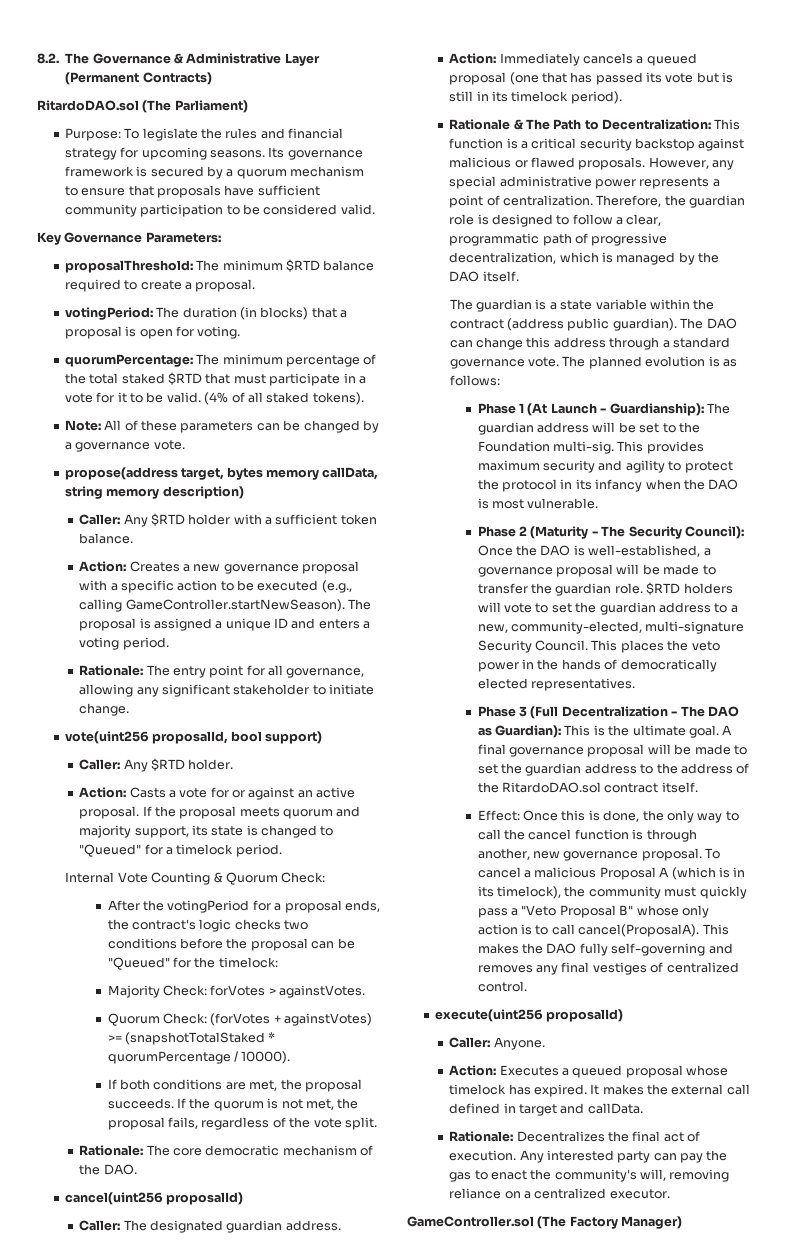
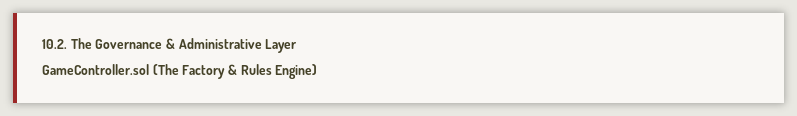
- 8.2. The Governance & Administrative Layer (Permanent Contracts)
- RitardoDAO.sol (The Parliament)
- Purpose: To legislate the rules and financial strategy for upcoming seasons. Its governance framework is secured by a quorum mechanism to ensure that proposals have sufficient community participation to be considered valid.
- Key Governance Parameters:
- proposalThreshold: The minimum $RTD balance required to create a proposal.
- votingPeriod: The duration (in blocks) that a proposal is open for voting.
- quorumPercentage: The minimum percentage of the total staked $RTD that must participate in a vote for it to be valid. (4% of all staked tokens).
- Note: All of these parameters can be changed by a governance vote.
- propose(address target, bytes memory callData, string memory description)
- Caller: Any $RTD holder with a sufficient token balance.
- Action: Creates a new governance proposal with a specific action to be executed (e.g., calling GameController.startNewSeason). The proposal is assigned a unique ID and enters a voting period.
- Rationale: The entry point for all governance, allowing any significant stakeholder to initiate change.
- vote(uint256 proposalId, bool support)
- Caller: Any $RTD holder.
- Action: Casts a vote for or against an active proposal. If the proposal meets quorum and majority support, its state is changed to "Queued" for a timelock period.
- Internal Vote Counting & Quorum Check:
- After the votingPeriod for a proposal ends, the contract's logic checks two conditions before the proposal can be "Queued" for the timelock:
- Majority Check: forVotes > againstVotes.
- Quorum Check: (forVotes + againstVotes) >= (snapshotTotalStaked * quorumPercentage / 10000).
- If both conditions are met, the proposal succeeds. If the quorum is not met, the proposal fails, regardless of the vote split.
- Rationale: The core democratic mechanism of the DAO.
- cancel(uint256 proposalId)
- Caller: The designated guardian address.
- Action: Immediately cancels a queued proposal (one that has passed its vote but is still in its timelock period).
- Rationale & The Path to Decentralization: This function is a critical security backstop against malicious or flawed proposals. However, any special administrative power represents a point of centralization. Therefore, the guardian role is designed to follow a clear, programmatic path of progressive decentralization, which is managed by the DAO itself.
- The guardian is a state variable within the contract (address public guardian). The DAO can change this address through a standard governance vote. The planned evolution is as follows:
- Phase 1 (At Launch - Guardianship): The guardian address will be set to the Foundation multi-sig. This provides maximum security and agility to protect the protocol in its infancy when the DAO is most vulnerable.
- Phase 2 (Maturity - The Security Council): Once the DAO is well-established, a governance proposal will be made to transfer the guardian role. $RTD holders will vote to set the guardian address to a new, community-elected, multi-signature Security Council. This places the veto power in the hands of democratically elected representatives.
- Phase 3 (Full Decentralization - The DAO as Guardian): This is the ultimate goal. A final governance proposal will be made to set the guardian address to the address of the RitardoDAO.sol contract itself.
- Effect: Once this is done, the only way to call the cancel function is through another, new governance proposal. To cancel a malicious Proposal A (which is in its timelock), the community must quickly pass a "Veto Proposal B" whose only action is to call cancel(ProposalA). This makes the DAO fully self-governing and removes any final vestiges of centralized control.
- execute(uint256 proposalId)
- Caller: Anyone.
- Action: Executes a queued proposal whose timelock has expired. It makes the external call defined in target and callData.
- Rationale: Decentralizes the final act of execution. Any interested party can pay the gas to enact the community's will, removing reliance on a centralized executor.
+ 10.2. The Governance & Administrative Layer
- GameController.sol (The Factory Manager)
+ GameController.sol (The Factory & Rules Engine)

